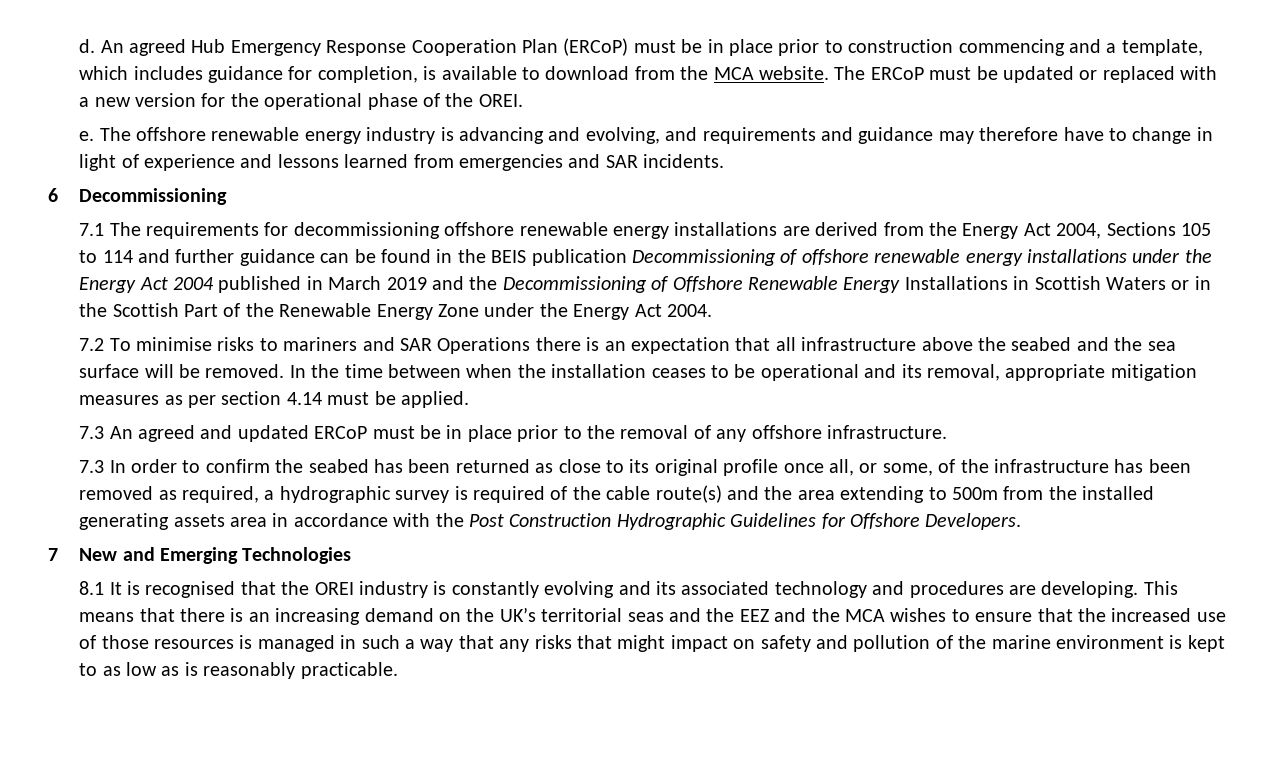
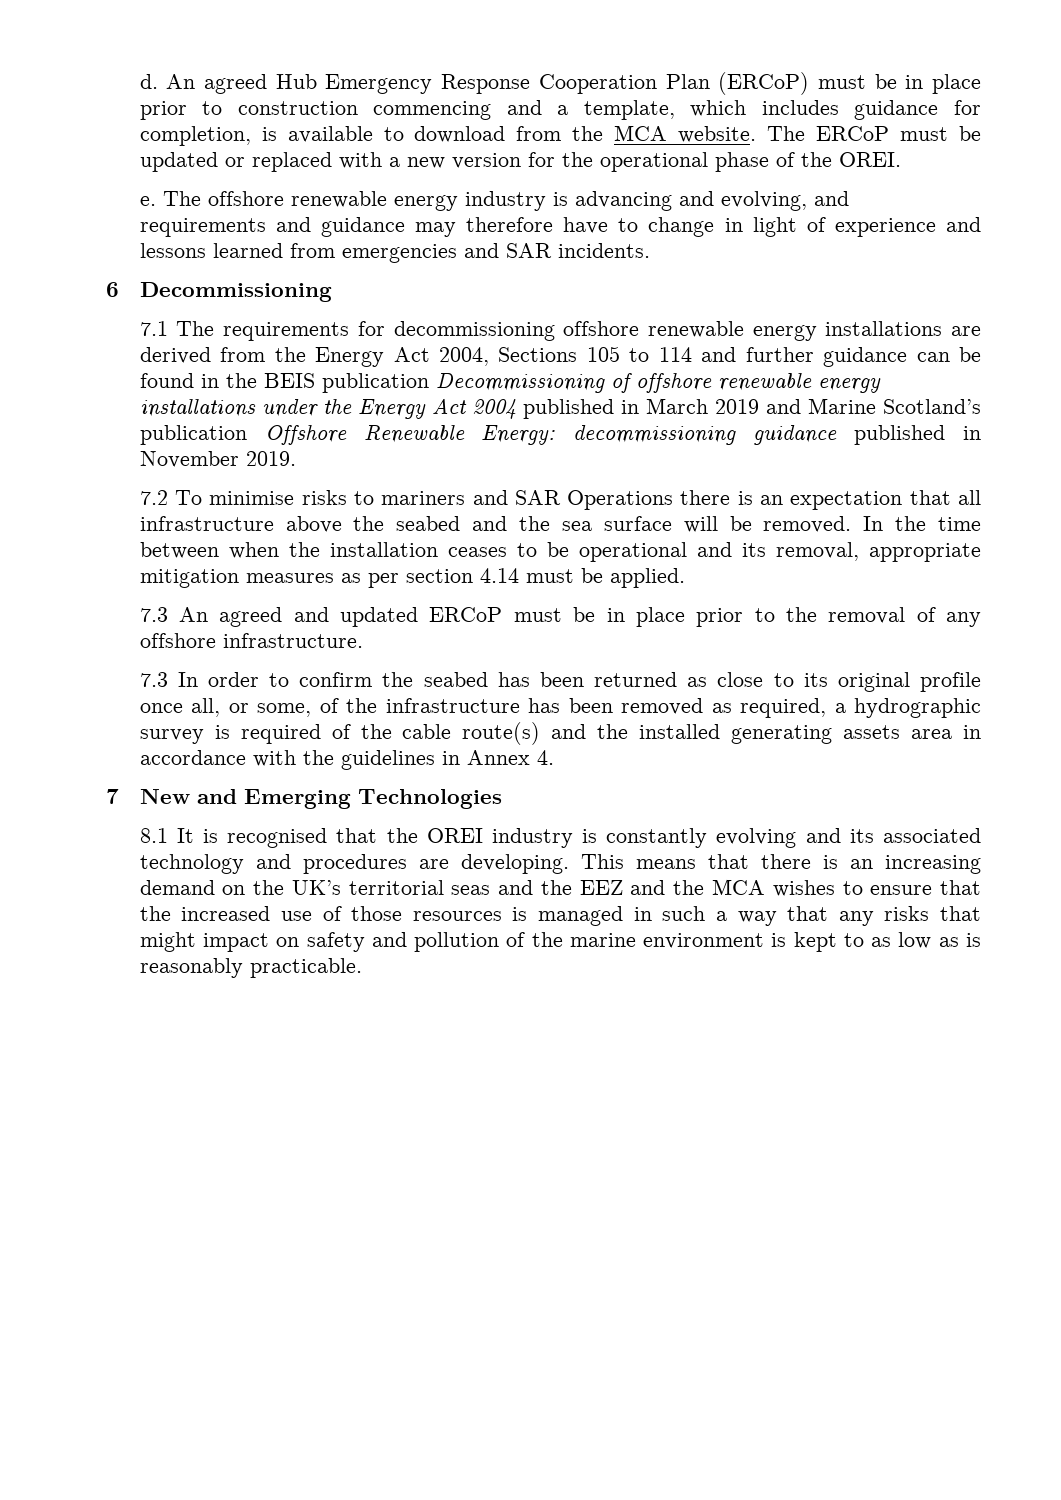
- 7.1 The requirements for decommissioning offshore renewable energy installations are derived from the Energy Act 2004, Sections 105 to 114 and further guidance can be found in the BEIS publication Decommissioning of offshore renewable energy installations under the Energy Act 2004 published in March 2019 and the Decommissioning of Offshore Renewable Energy Installations in Scottish Waters or in the Scottish Part of the Renewable Energy Zone under the Energy Act 2004.
+ 7.1 The requirements for decommissioning offshore renewable energy installations are derived from the Energy Act 2004, Sections 105 to 114 and further guidance can be found in the BEIS publication Decommissioning of offshore renewable energy installations under the Energy Act 2004 published in March 2019 and Marine Scotland’s publication Offshore Renewable Energy: decommissioning guidance published in November 2019.
- 7.3 In order to confirm the seabed has been returned as close to its original profile once all, or some, of the infrastructure has been removed as required, a hydrographic survey is required of the cable route(s) and the area extending to 500m from the installed generating assets area in accordance with the Post Construction Hydrographic Guidelines for Offshore Developers.
+ 7.3 In order to confirm the seabed has been returned as close to its original profile once all, or some, of the infrastructure has been removed as required, a hydrographic survey is required of the cable route(s) and the installed generating assets area in accordance with the guidelines in Annex 4.

